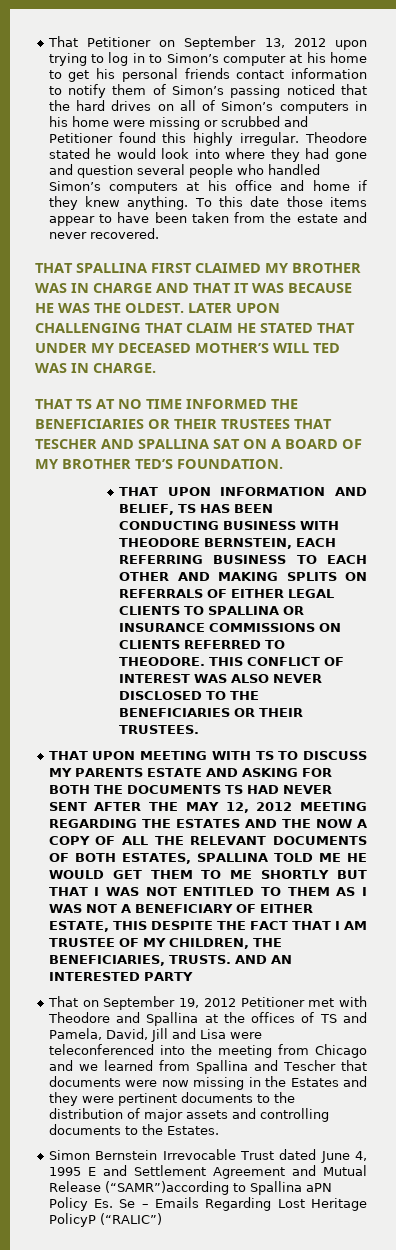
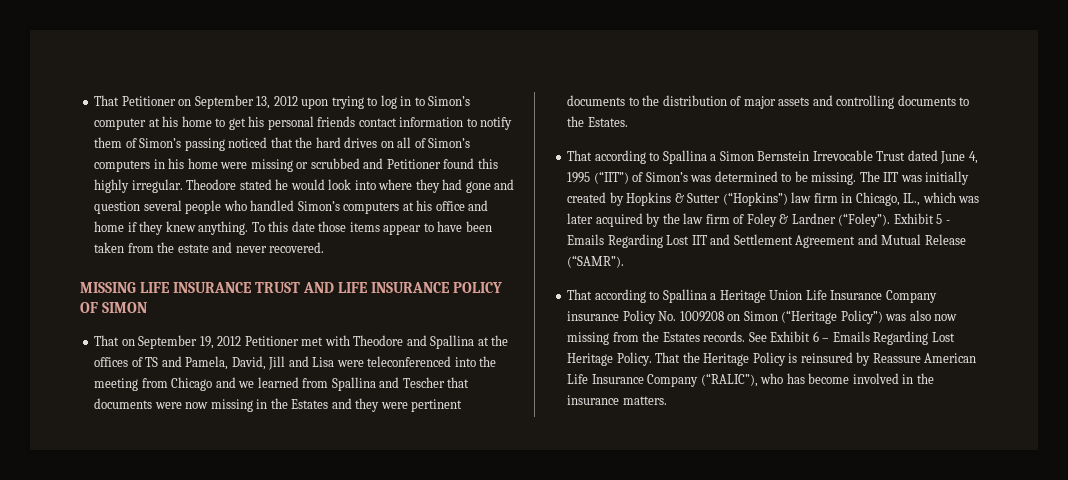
- THAT SPALLINA FIRST CLAIMED MY BROTHER WAS IN CHARGE AND THAT IT WAS BECAUSE HE WAS THE OLDEST. LATER UPON CHALLENGING THAT CLAIM HE STATED THAT UNDER MY DECEASED MOTHER’S WILL TED WAS IN CHARGE.
- THAT TS AT NO TIME INFORMED THE BENEFICIARIES OR THEIR TRUSTEES THAT TESCHER AND SPALLINA SAT ON A BOARD OF MY BROTHER TED’S FOUNDATION.
- THAT UPON INFORMATION AND BELIEF, TS HAS BEEN CONDUCTING BUSINESS WITH THEODORE BERNSTEIN, EACH REFERRING BUSINESS TO EACH OTHER AND MAKING SPLITS ON REFERRALS OF EITHER LEGAL CLIENTS TO SPALLINA OR INSURANCE COMMISSIONS ON CLIENTS REFERRED TO THEODORE. THIS CONFLICT OF INTEREST WAS ALSO NEVER DISCLOSED TO THE BENEFICIARIES OR THEIR TRUSTEES.
- THAT UPON MEETING WITH TS TO DISCUSS MY PARENTS ESTATE AND ASKING FOR BOTH THE DOCUMENTS TS HAD NEVER SENT AFTER THE MAY 12, 2012 MEETING REGARDING THE ESTATES AND THE NOW A COPY OF ALL THE RELEVANT DOCUMENTS OF BOTH ESTATES, SPALLINA TOLD ME HE WOULD GET THEM TO ME SHORTLY BUT THAT I WAS NOT ENTITLED TO THEM AS I WAS NOT A BENEFICIARY OF EITHER ESTATE, THIS DESPITE THE FACT THAT I AM TRUSTEE OF MY CHILDREN, THE BENEFICIARIES, TRUSTS. AND AN INTERESTED PARTY
+ MISSING LIFE INSURANCE TRUST AND LIFE INSURANCE POLICY OF SIMON
- Simon Bernstein Irrevocable Trust dated June 4, 1995 E and Settlement Agreement and Mutual Release (“SAMR”)according to Spallina aPN Policy Es. Se – Emails Regarding Lost Heritage PolicyP (“RALIC”)
+ That according to Spallina a Simon Bernstein Irrevocable Trust dated June 4, 1995 (“IIT”) of Simon’s was determined to be missing. The IIT was initially created by Hopkins & Sutter (“Hopkins”) law firm in Chicago, IL., which was later acquired by the law firm of Foley & Lardner (“Foley”). Exhibit 5 - Emails Regarding Lost IIT and Settlement Agreement and Mutual Release (“SAMR”).
+ That according to Spallina a Heritage Union Life Insurance Company insurance Policy No. 1009208 on Simon (“Heritage Policy”) was also now missing from the Estates records. See Exhibit 6 – Emails Regarding Lost Heritage Policy. That the Heritage Policy is reinsured by Reassure American Life Insurance Company (“RALIC”), who has become involved in the insurance matters.

